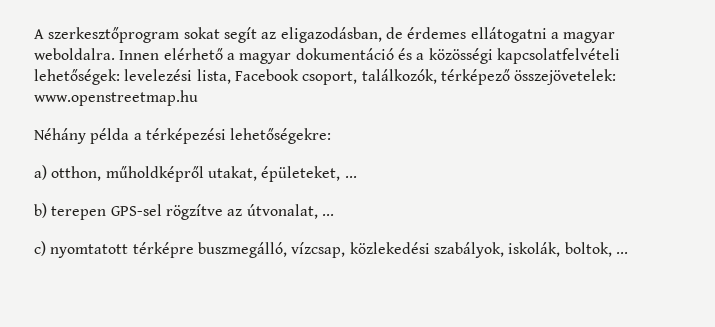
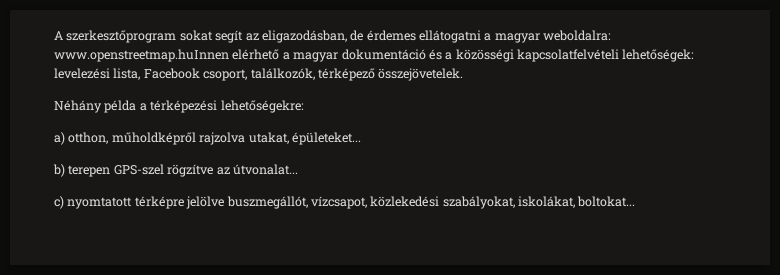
- A szerkesztőprogram sokat segít az eligazodásban, de érdemes ellátogatni a magyar weboldalra. Innen elérhető a magyar dokumentáció és a közösségi kapcsolatfelvételi lehetőségek: levelezési lista, Facebook csoport, találkozók, térképező összejövetelek: www.openstreetmap.hu
+ A szerkesztőprogram sokat segít az eligazodásban, de érdemes ellátogatni a magyar weboldalra: www.openstreetmap.huInnen elérhető a magyar dokumentáció és a közösségi kapcsolatfelvételi lehetőségek: levelezési lista, Facebook csoport, találkozók, térképező összejövetelek.
- a) otthon, műholdképről utakat, épületeket, ...
+ a) otthon, műholdképről rajzolva utakat, épületeket...
- b) terepen GPS-sel rögzítve az útvonalat, ...
+ b) terepen GPS-szel rögzítve az útvonalat...
- c) nyomtatott térképre buszmegálló, vízcsap, közlekedési szabályok, iskolák, boltok, ...
+ c) nyomtatott térképre jelölve buszmegállót, vízcsapot, közlekedési szabályokat, iskolákat, boltokat...

